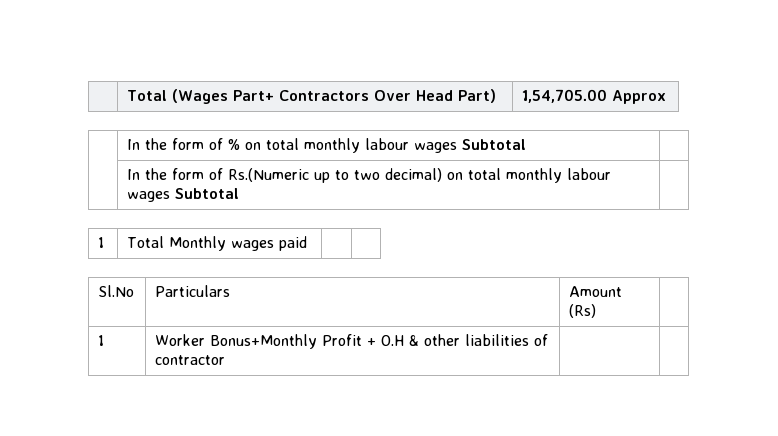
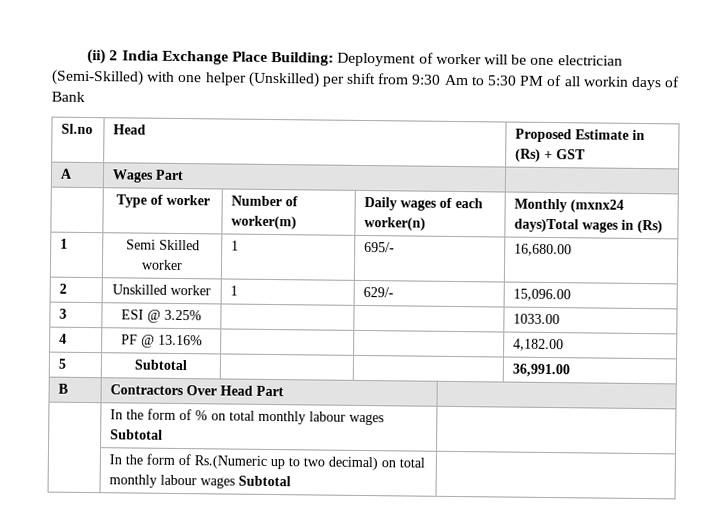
- | Total (Wages Part+ Contractors Over Head Part) | 1,54,705.00 Approx
+ (ii) 2 India Exchange Place Building: Deployment of worker will be one electrician (Semi-Skilled) with one helper (Unskilled) per shift from 9:30 Am to 5:30 PM of all workin days of Bank
+ Sl.no | Head | Proposed Estimate in (Rs) + GST
+ A | Wages Part |
+ | Type of worker | Number of worker(m) | Daily wages of each worker(n) | Monthly (mxnx24 days)Total wages in (Rs)
+ 1 | Semi Skilled worker | 1 | 695/- | 16,680.00
+ 2 | Unskilled worker | 1 | 629/- | 15,096.00
+ 3 | ESI @ 3.25% | | | 1033.00
+ 4 | PF @ 13.16% | | | 4,182.00
+ 5 | Subtotal | | | 36,991.00
+ B | Contractors Over Head Part |
- 1 | Total Monthly wages paid | |
- Sl.No | Particulars | Amount (Rs) |
- 1 | Worker Bonus+Monthly Profit + O.H & other liabilities of contractor | |

